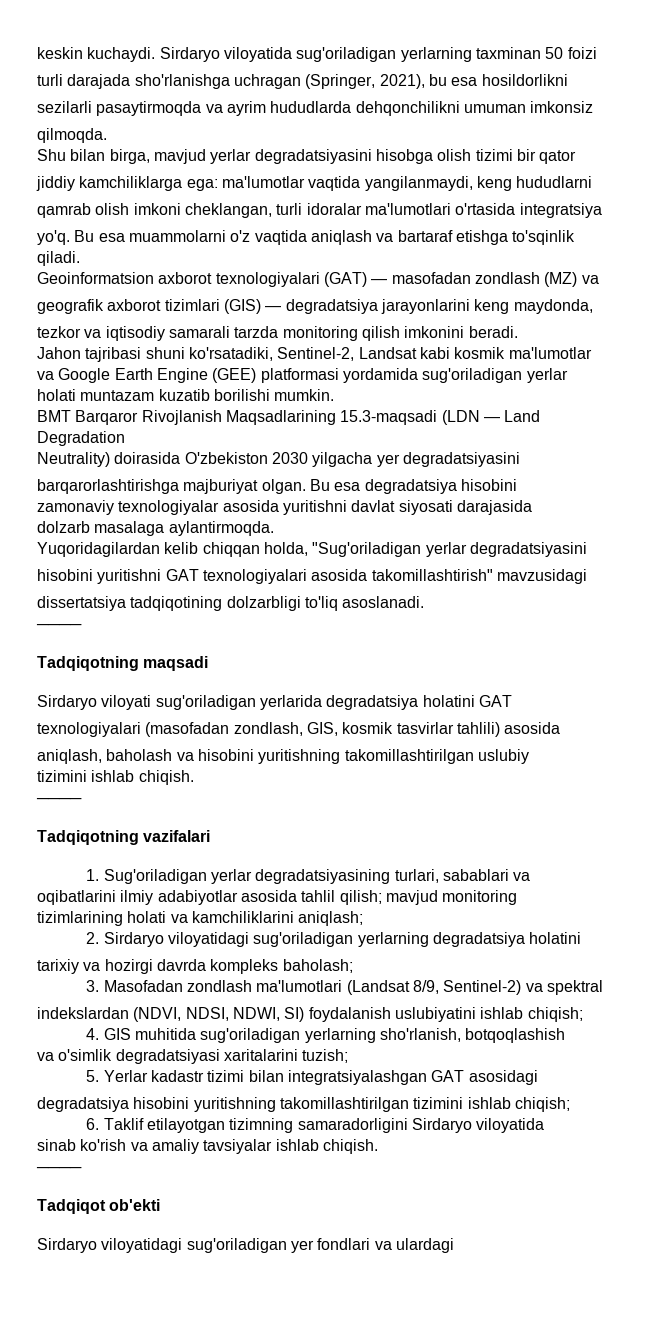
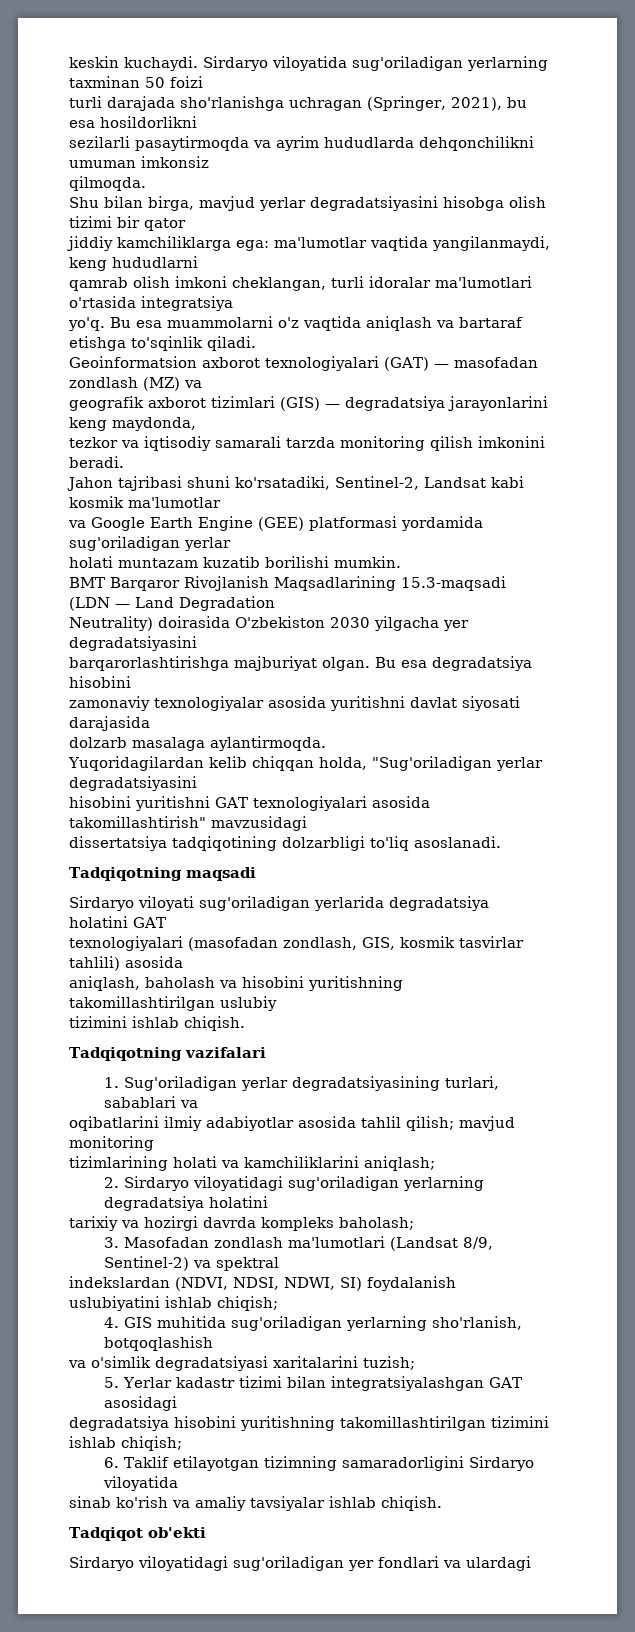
  dissertatsiya tadqiqotining dolzarbligi to'liq asoslanadi.
- ────
  tizimini ishlab chiqish.
- ────
  sinab ko'rish va amaliy tavsiyalar ishlab chiqish.
- ────

